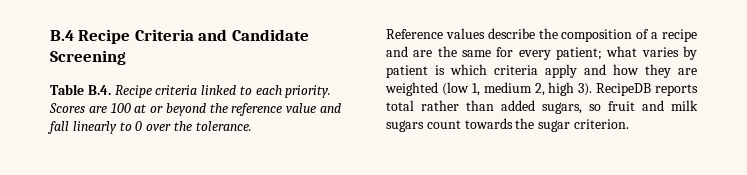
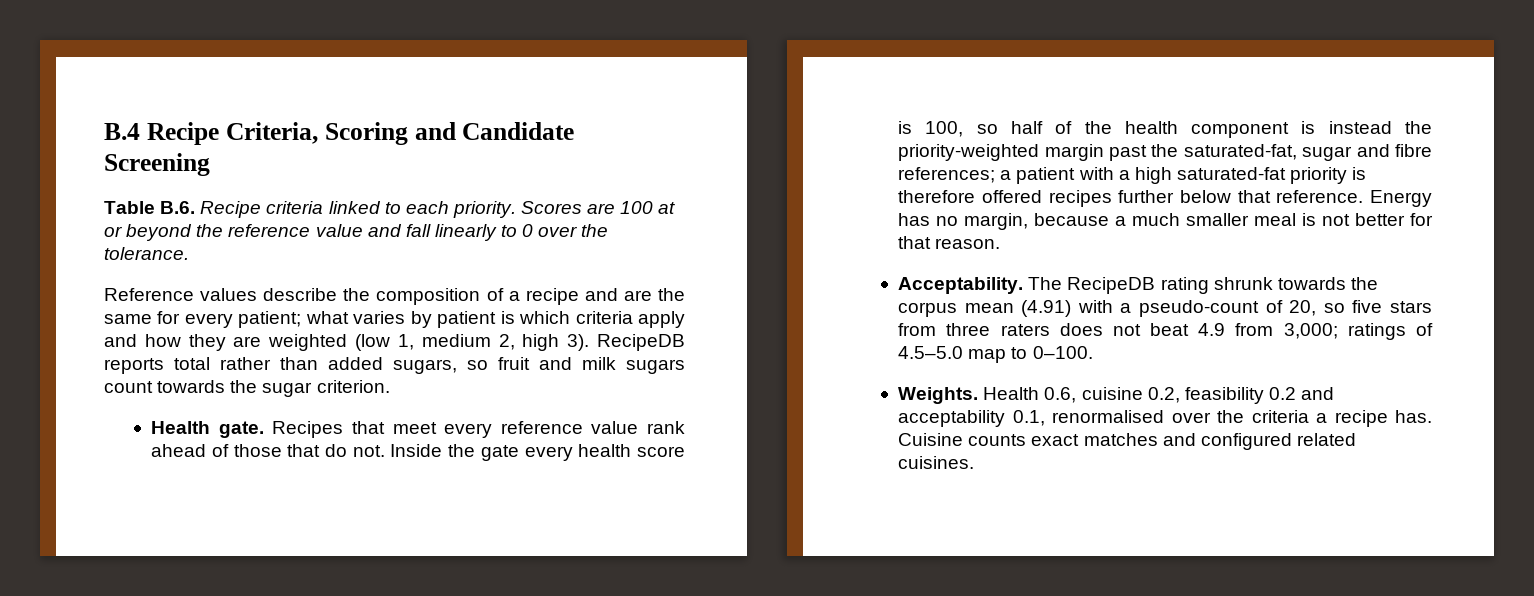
- B.4 Recipe Criteria and Candidate Screening
+ B.4 Recipe Criteria, Scoring and Candidate Screening
- Table B.4. Recipe criteria linked to each priority.
+ Table B.6. Recipe criteria linked to each priority.
+ Health gate. Recipes that meet every reference value rank ahead of those that do not. Inside the gate every health score is 100, so half of the health component is instead the priority-weighted margin past the saturated-fat, sugar and fibre references; a patient with a high saturated-fat priority is therefore offered recipes further below that reference. Energy has no margin, because a much smaller meal is not better for that reason.
+ Acceptability. The RecipeDB rating shrunk towards the corpus mean (4.91) with a pseudo-count of 20, so five stars from three raters does not beat 4.9 from 3,000; ratings of 4.5–5.0 map to 0–100.
+ Weights. Health 0.6, cuisine 0.2, feasibility 0.2 and acceptability 0.1, renormalised over the criteria a recipe has. Cuisine counts exact matches and configured related cuisines.

